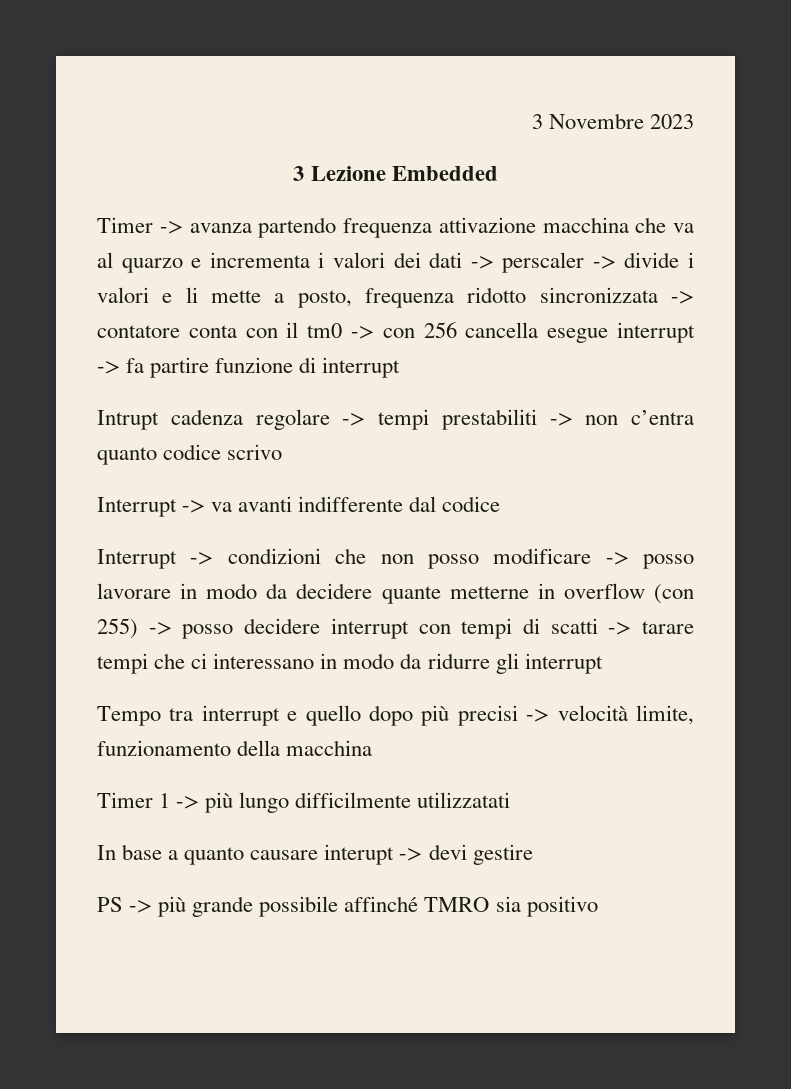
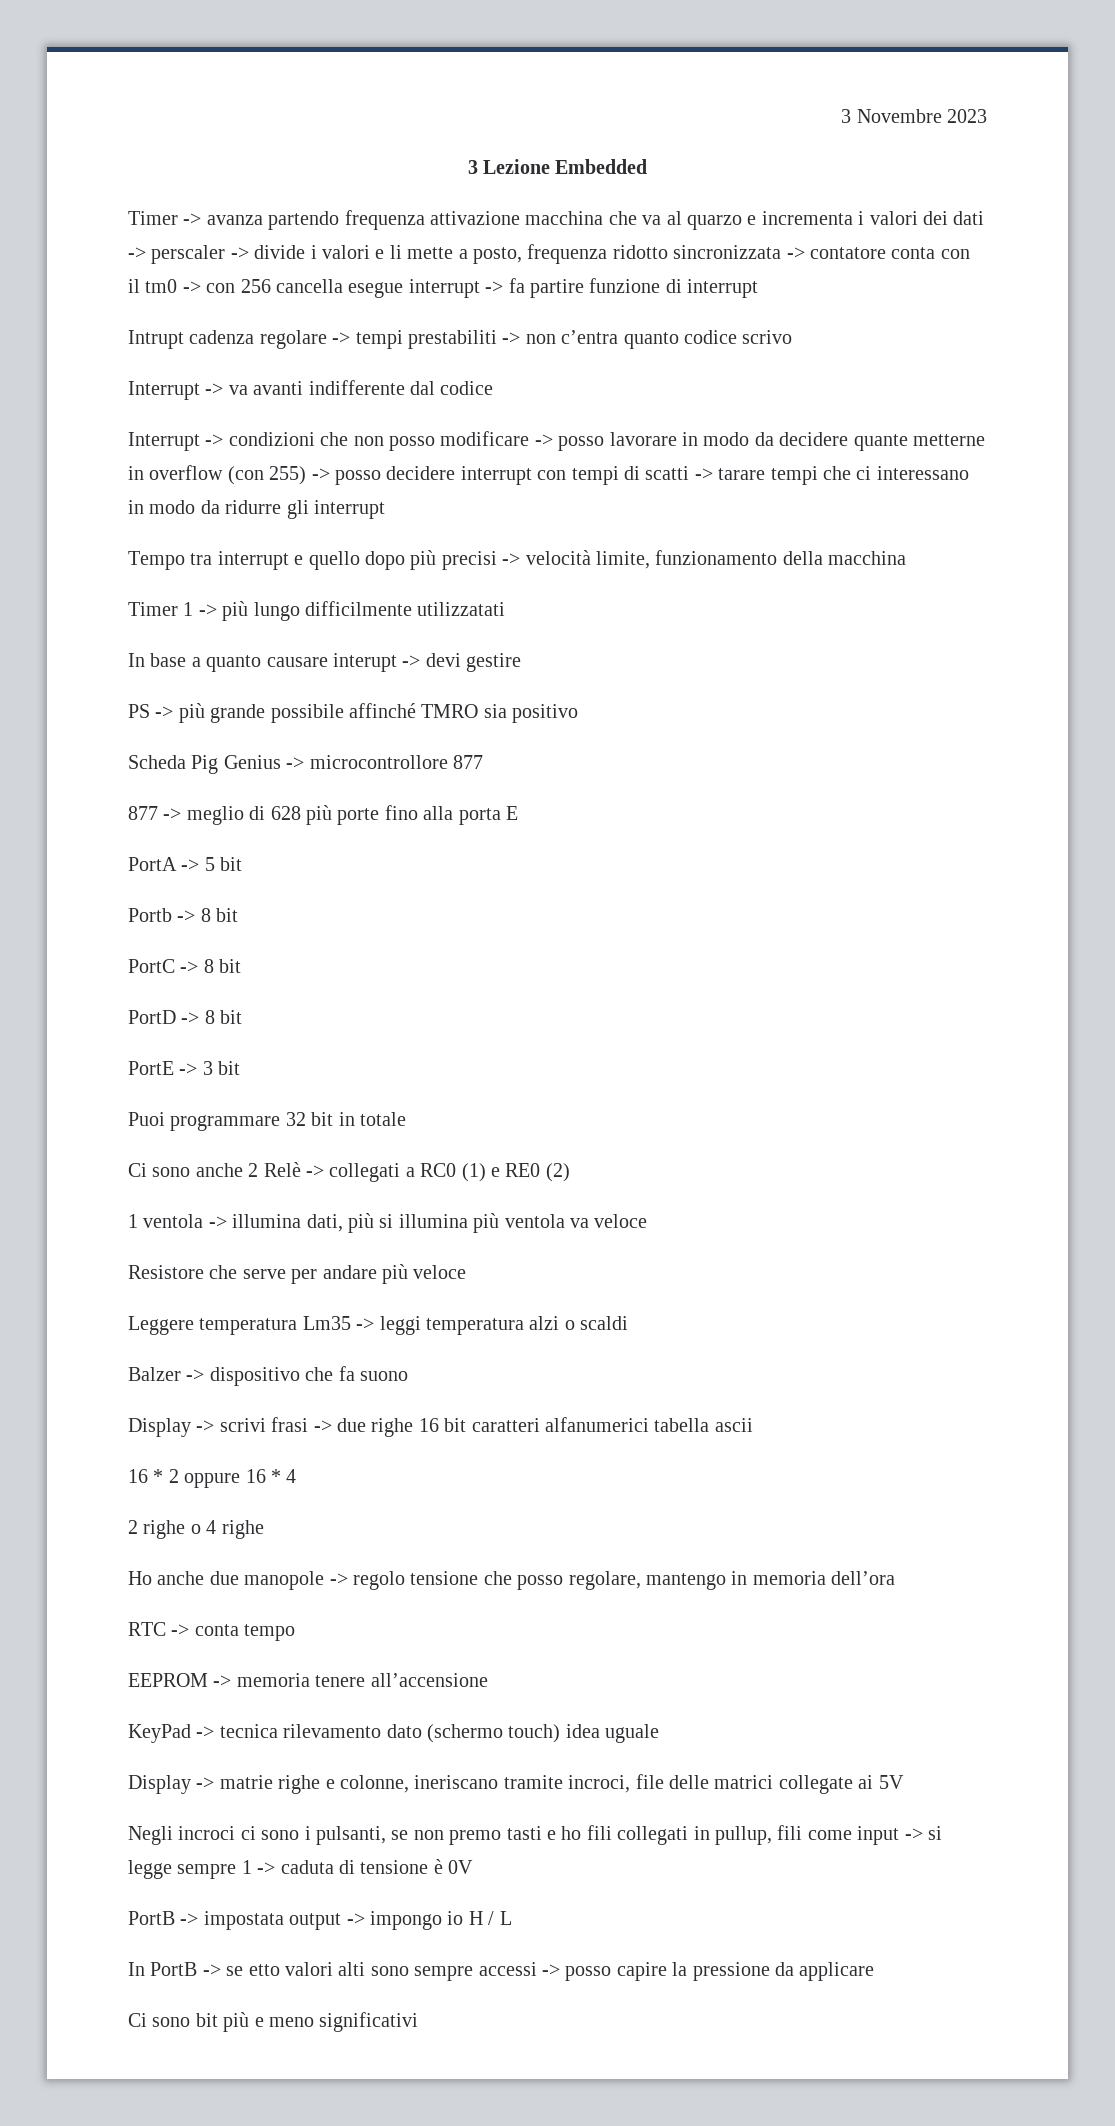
+ Scheda Pig Genius -> microcontrollore 877
+ 877 -> meglio di 628 più porte fino alla porta E
+ PortA -> 5 bit
+ Portb -> 8 bit
+ PortC -> 8 bit
+ PortD -> 8 bit
+ PortE -> 3 bit
+ Puoi programmare 32 bit in totale
+ Ci sono anche 2 Relè -> collegati a RC0 (1) e RE0 (2)
+ 1 ventola -> illumina dati, più si illumina più ventola va veloce
+ Resistore che serve per andare più veloce
+ Leggere temperatura Lm35 -> leggi temperatura alzi o scaldi
+ Balzer -> dispositivo che fa suono
+ Display -> scrivi frasi -> due righe 16 bit caratteri alfanumerici tabella ascii
+ 16 * 2 oppure 16 * 4
+ 2 righe o 4 righe
+ Ho anche due manopole -> regolo tensione che posso regolare, mantengo in memoria dell’ora
+ RTC -> conta tempo
+ EEPROM -> memoria tenere all’accensione
+ KeyPad -> tecnica rilevamento dato (schermo touch) idea uguale
+ Display -> matrie righe e colonne, ineriscano tramite incroci, file delle matrici collegate ai 5V
+ Negli incroci ci sono i pulsanti, se non premo tasti e ho fili collegati in pullup, fili come input -> si legge sempre 1 -> caduta di tensione è 0V
+ PortB -> impostata output -> impongo io H / L
+ In PortB -> se etto valori alti sono sempre accessi -> posso capire la pressione da applicare
+ Ci sono bit più e meno significativi

